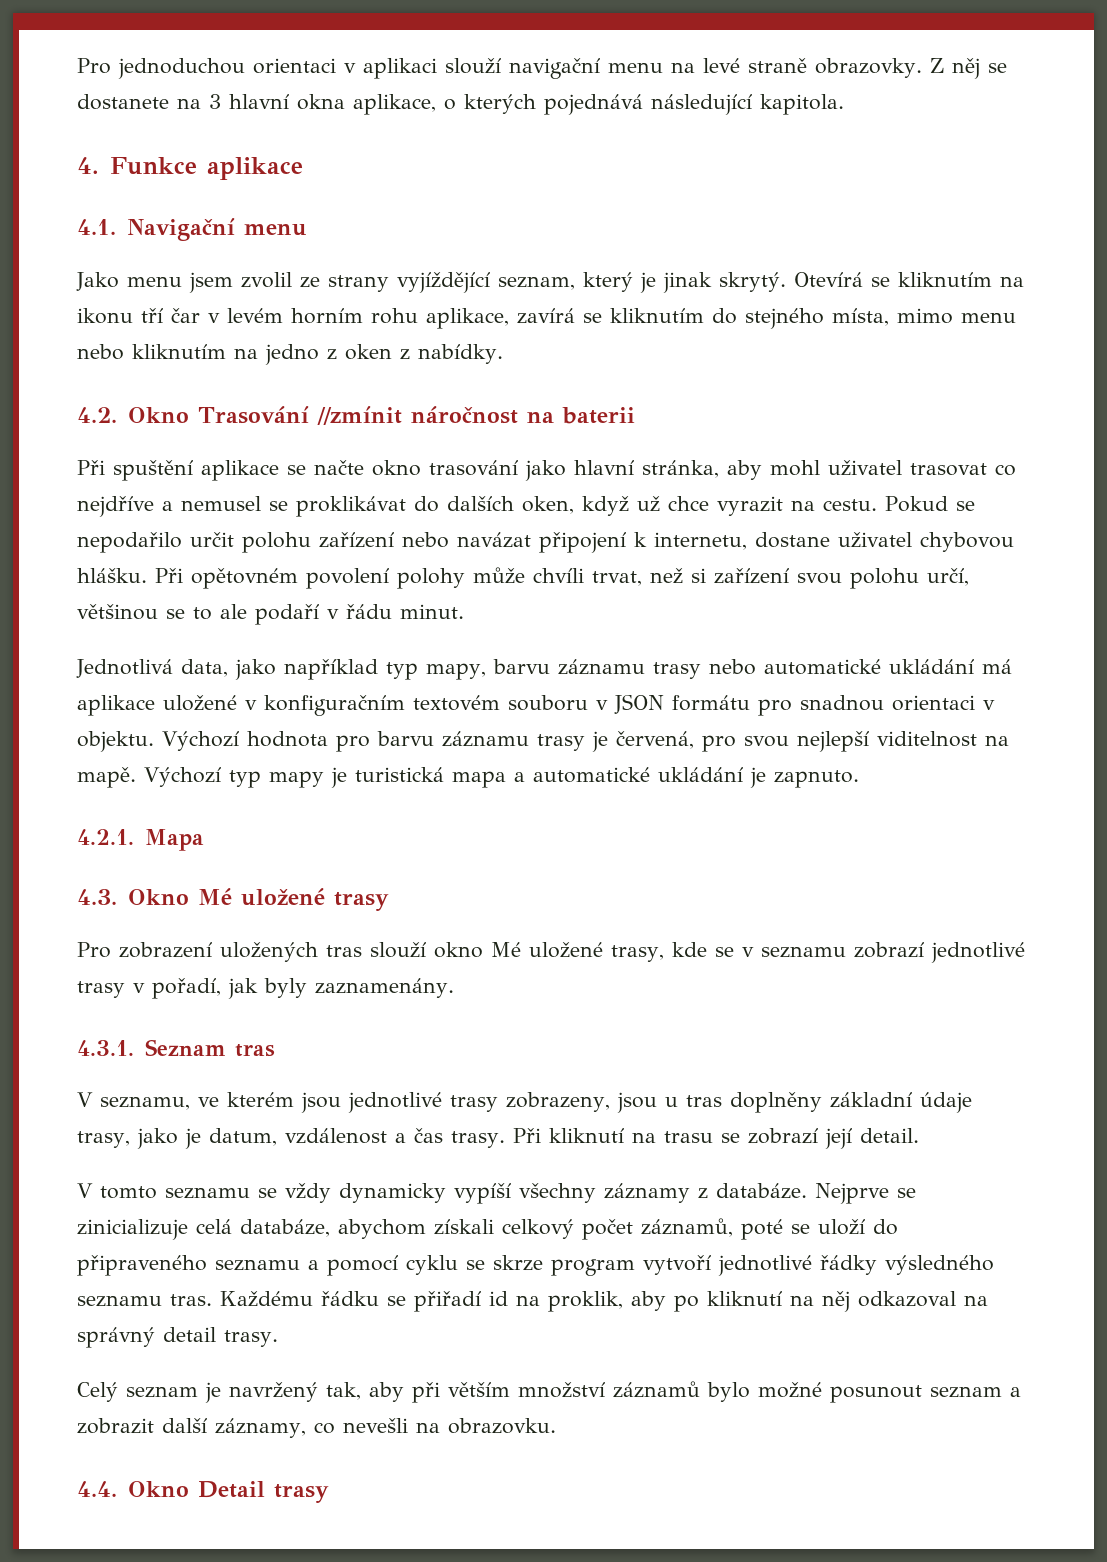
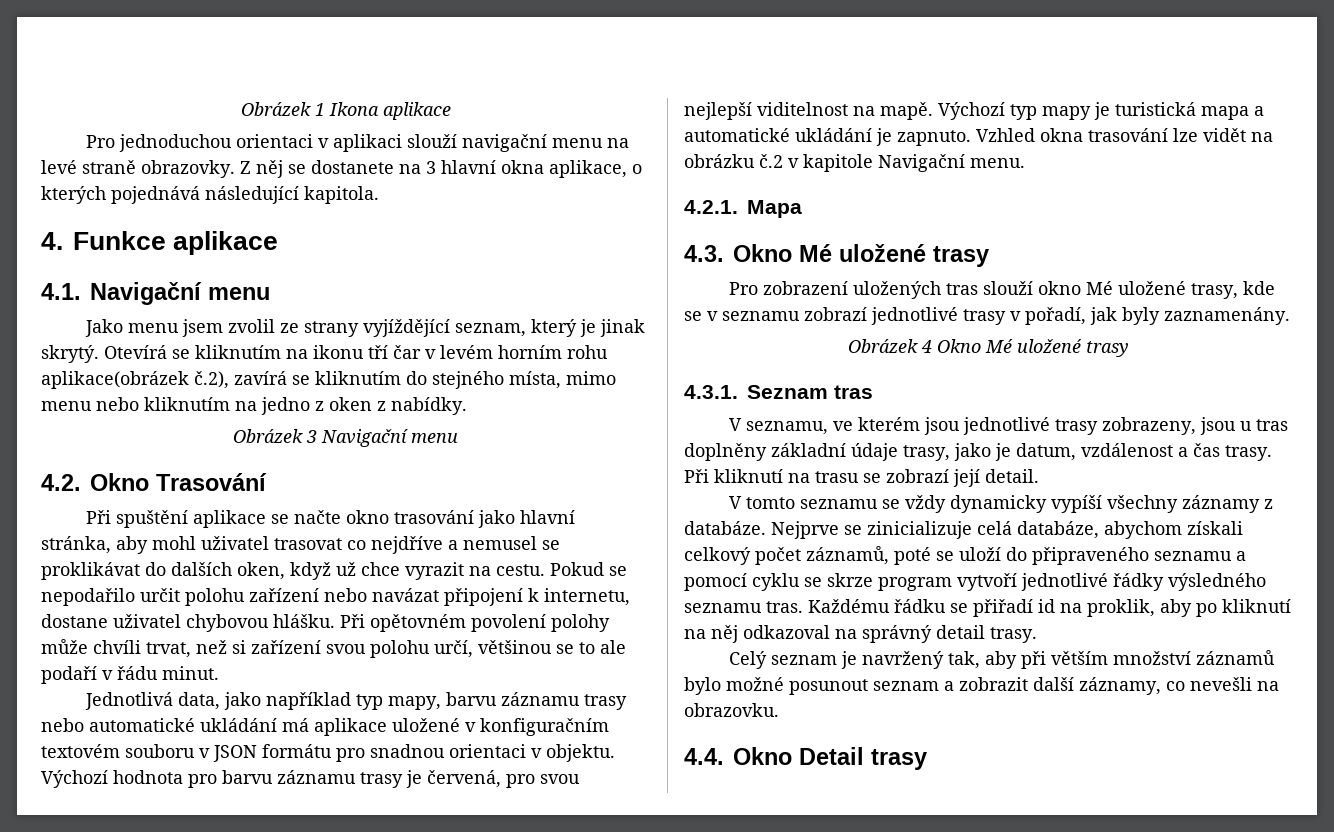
+ Obrázek 1 Ikona aplikace
- Otevírá se kliknutím na ikonu tří čar v levém horním rohu aplikace, zavírá se kliknutím do stejného místa, mimo menu nebo kliknutím na jedno z oken z nabídky.
+ Otevírá se kliknutím na ikonu tří čar v levém horním rohu aplikace(obrázek č.2), zavírá se kliknutím do stejného místa, mimo menu nebo kliknutím na jedno z oken z nabídky.
+ Obrázek 3 Navigační menu
- 4.2. Okno Trasování //zmínit náročnost na baterii
+ 4.2. Okno Trasování
+ Vzhled okna trasování lze vidět na obrázku č.2 v kapitole Navigační menu.
+ Obrázek 4 Okno Mé uložené trasy

